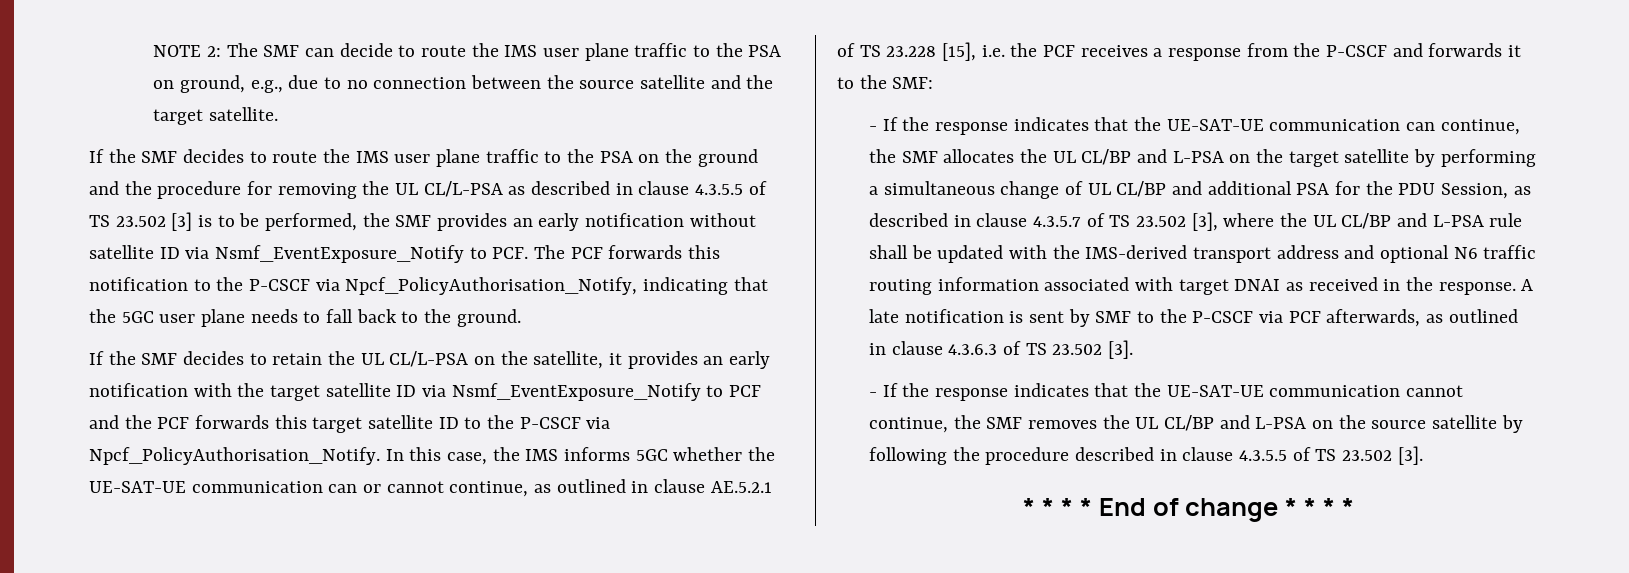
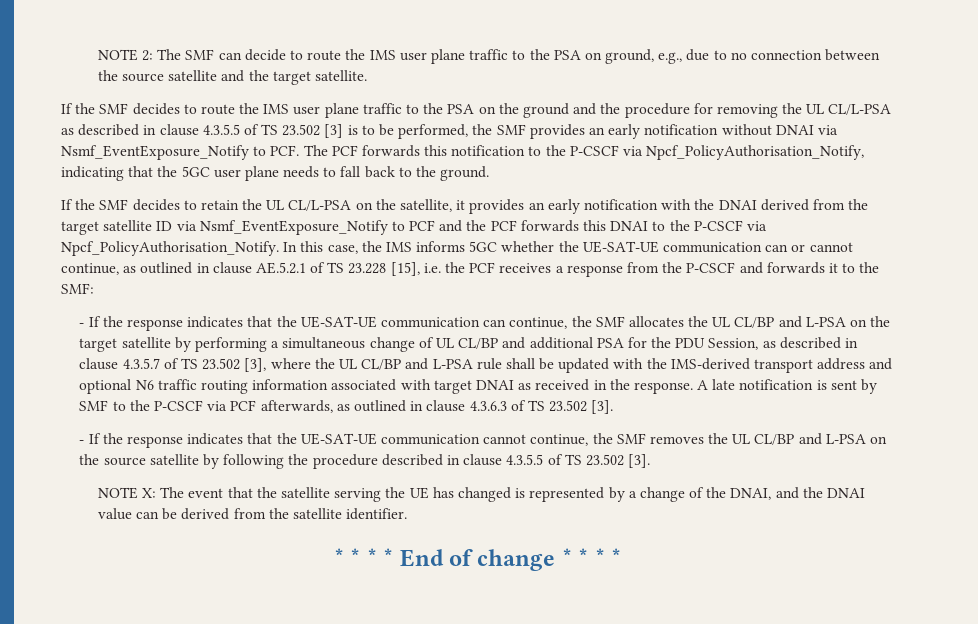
- If the SMF decides to route the IMS user plane traffic to the PSA on the ground and the procedure for removing the UL CL/L-PSA as described in clause 4.3.5.5 of TS 23.502 [3] is to be performed, the SMF provides an early notification without satellite ID via Nsmf_EventExposure_Notify to PCF. The PCF forwards this notification to the P-CSCF via Npcf_PolicyAuthorisation_Notify, indicating that the 5GC user plane needs to fall back to the ground.
+ If the SMF decides to route the IMS user plane traffic to the PSA on the ground and the procedure for removing the UL CL/L-PSA as described in clause 4.3.5.5 of TS 23.502 [3] is to be performed, the SMF provides an early notification without DNAI via Nsmf_EventExposure_Notify to PCF. The PCF forwards this notification to the P-CSCF via Npcf_PolicyAuthorisation_Notify, indicating that the 5GC user plane needs to fall back to the ground.
- If the SMF decides to retain the UL CL/L-PSA on the satellite, it provides an early notification with the target satellite ID via Nsmf_EventExposure_Notify to PCF and the PCF forwards this target satellite ID to the P-CSCF via Npcf_PolicyAuthorisation_Notify.
+ If the SMF decides to retain the UL CL/L-PSA on the satellite, it provides an early notification with the DNAI derived from the target satellite ID via Nsmf_EventExposure_Notify to PCF and the PCF forwards this DNAI to the P-CSCF via Npcf_PolicyAuthorisation_Notify.
+ NOTE X: The event that the satellite serving the UE has changed is represented by a change of the DNAI, and the DNAI value can be derived from the satellite identifier.

